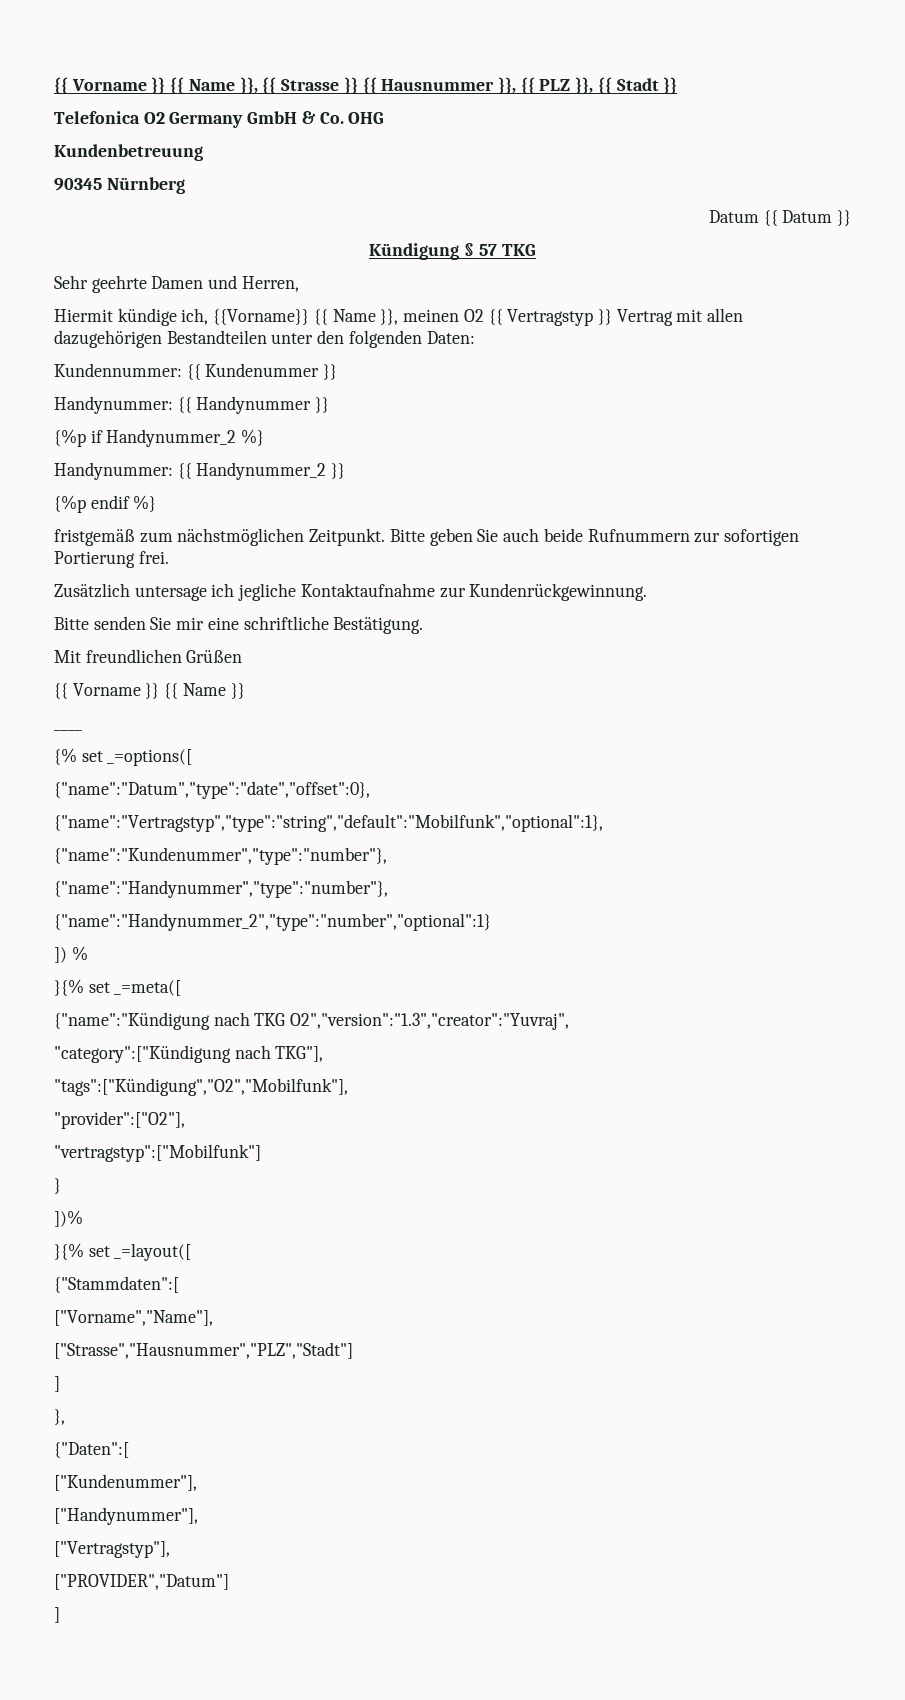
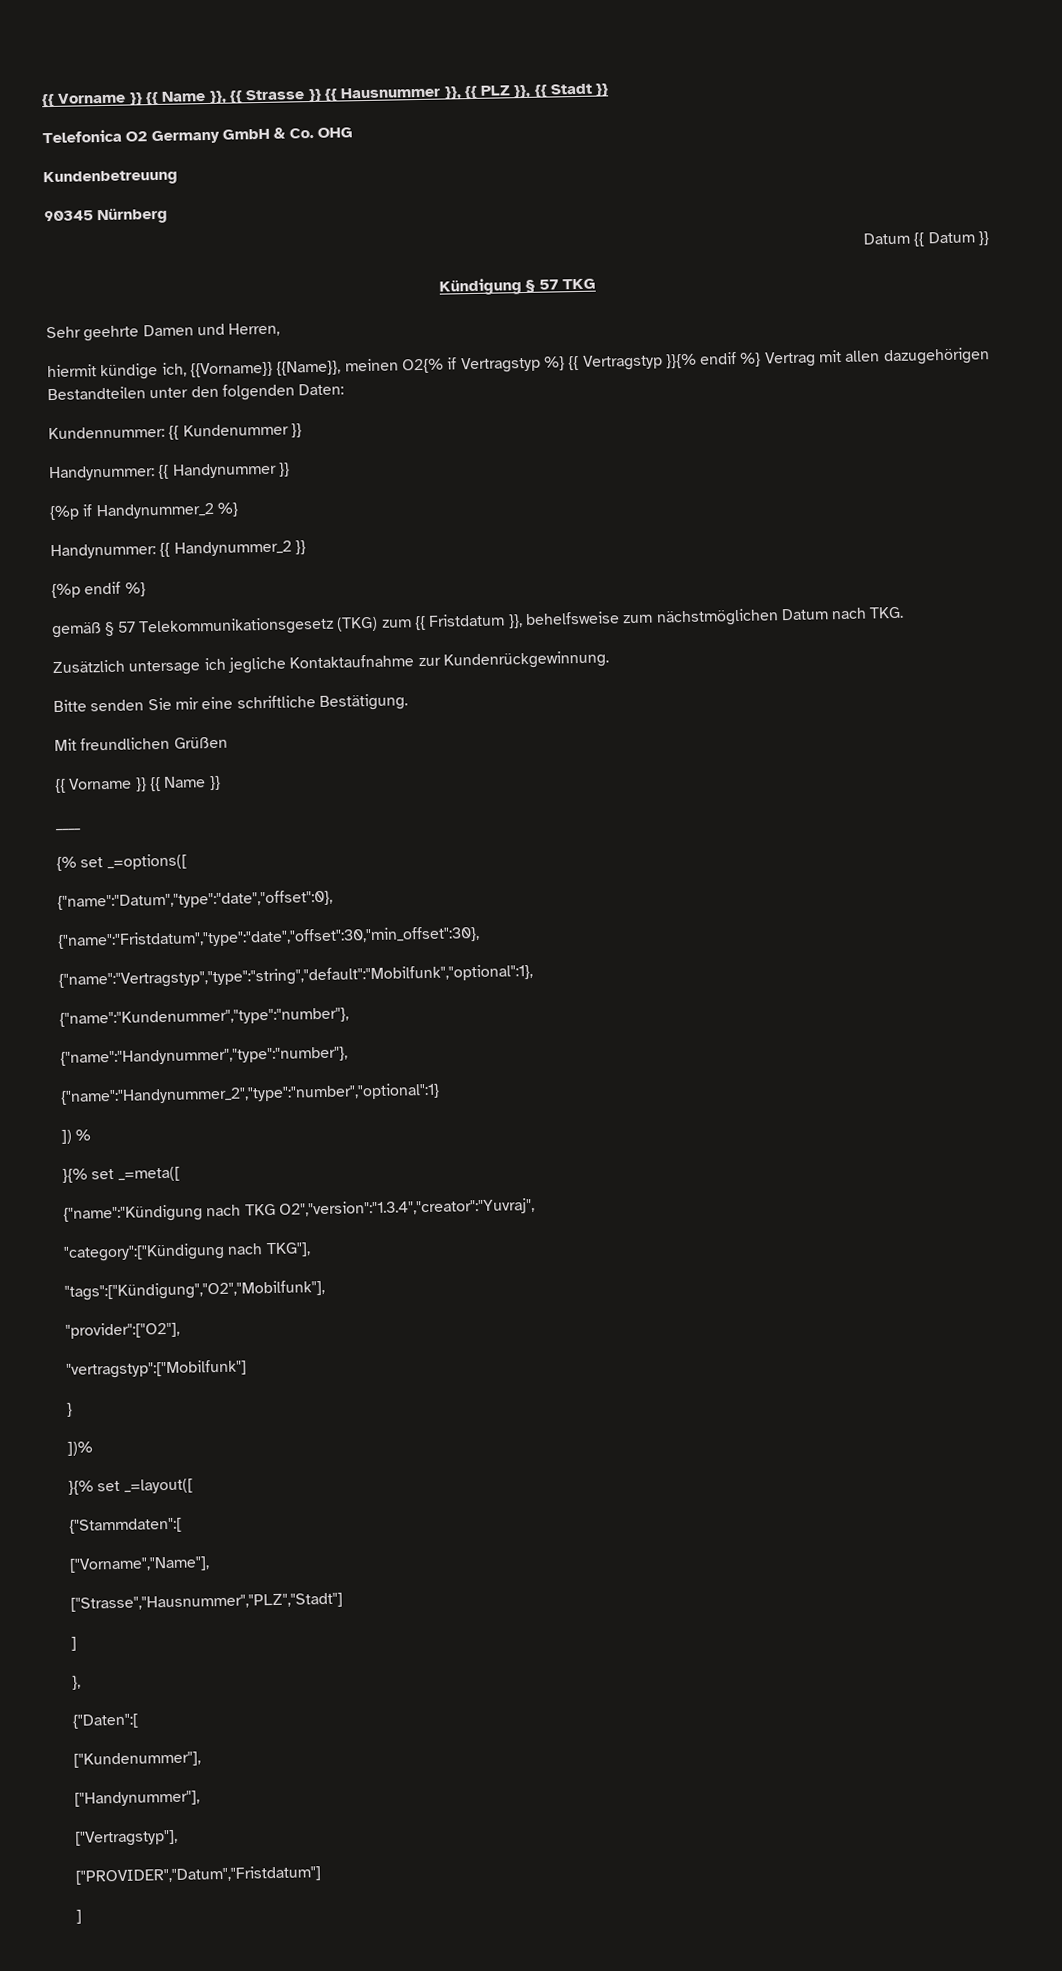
- Hiermit kündige ich, {{Vorname}} {{ Name }}, meinen O2 {{ Vertragstyp }} Vertrag mit allen dazugehörigen Bestandteilen unter den folgenden Daten:
+ hiermit kündige ich, {{Vorname}} {{Name}}, meinen O2{% if Vertragstyp %} {{ Vertragstyp }}{% endif %} Vertrag mit allen dazugehörigen Bestandteilen unter den folgenden Daten:
- fristgemäß zum nächstmöglichen Zeitpunkt. Bitte geben Sie auch beide Rufnummern zur sofortigen Portierung frei.
+ gemäß § 57 Telekommunikationsgesetz (TKG) zum {{ Fristdatum }}, behelfsweise zum nächstmöglichen Datum nach TKG.
+ {"name":"Fristdatum","type":"date","offset":30,"min_offset":30},
- {"name":"Kündigung nach TKG O2","version":"1.3","creator":"Yuvraj",
+ {"name":"Kündigung nach TKG O2","version":"1.3.4","creator":"Yuvraj",
- ["PROVIDER","Datum"]
+ ["PROVIDER","Datum","Fristdatum"]

